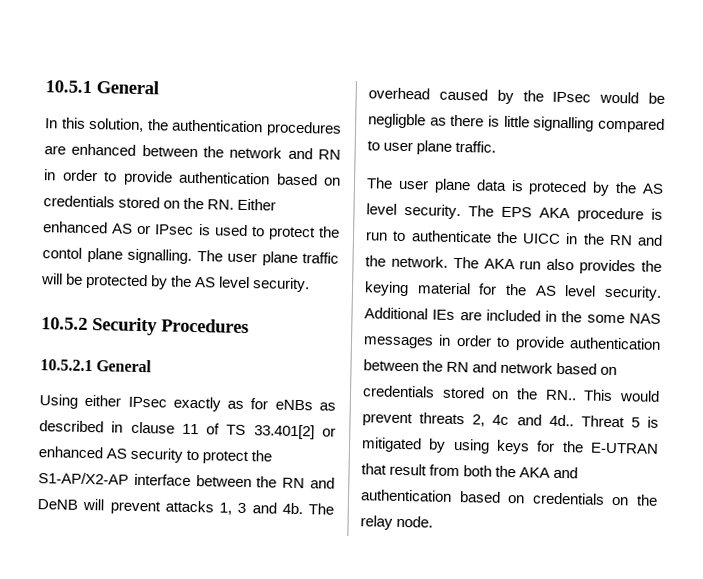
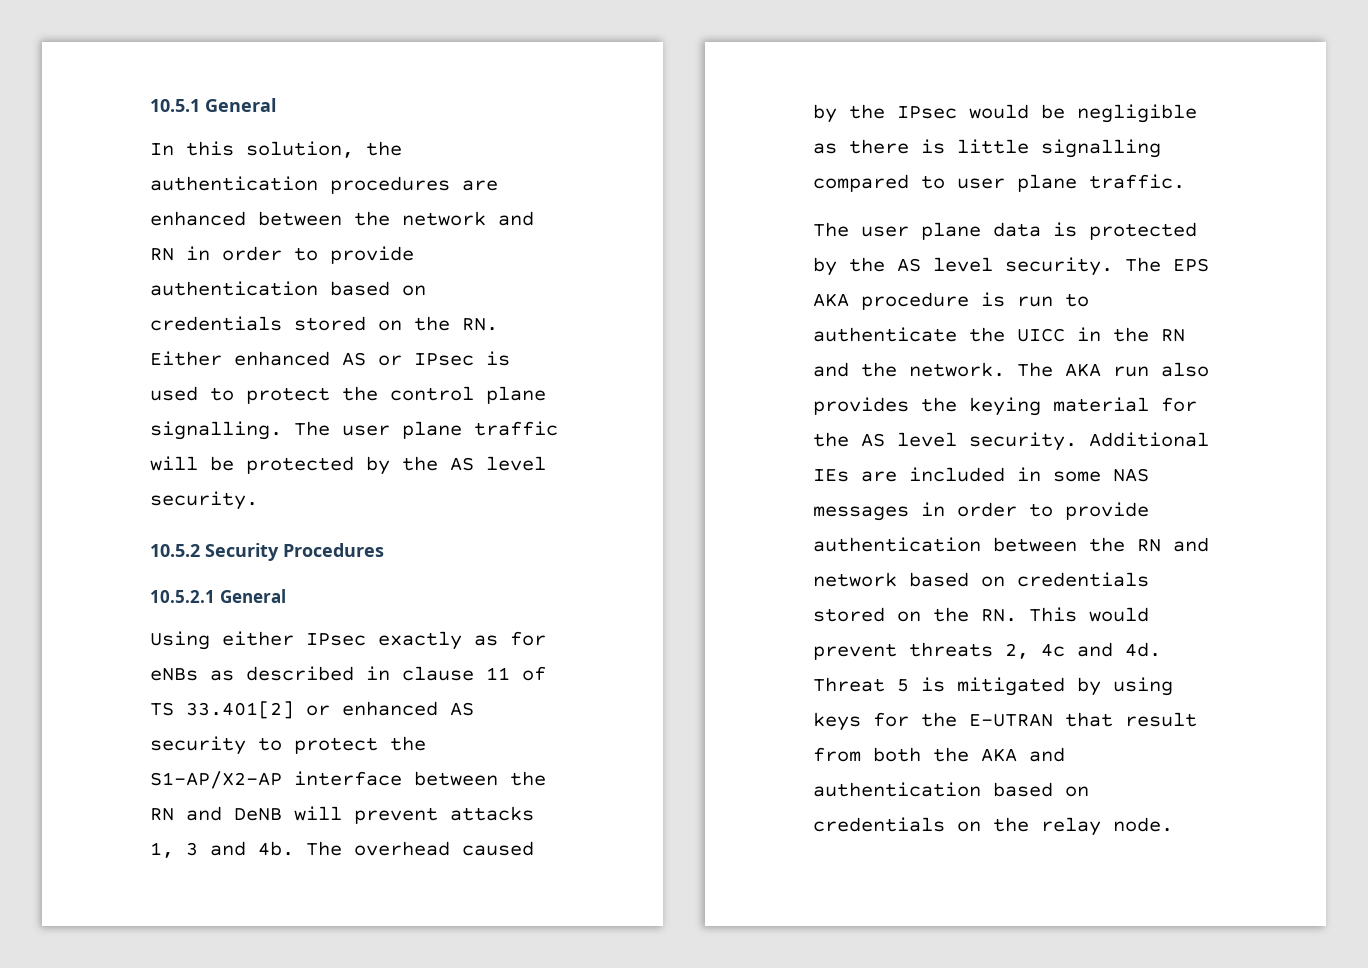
- In this solution, the authentication procedures are enhanced between the network and RN in order to provide authentication based on credentials stored on the RN. Either enhanced AS or IPsec is used to protect the contol plane signalling.
+ In this solution, the authentication procedures are enhanced between the network and RN in order to provide authentication based on credentials stored on the RN. Either enhanced AS or IPsec is used to protect the control plane signalling.
- The overhead caused by the IPsec would be negligble as there is little signalling compared to user plane traffic.
+ The overhead caused by the IPsec would be negligible as there is little signalling compared to user plane traffic.
- The user plane data is proteced by the AS level security.
+ The user plane data is protected by the AS level security.
- Additional IEs are included in the some NAS messages in order to provide authentication between the RN and network based on credentials stored on the RN.. This would prevent threats 2, 4c and 4d..
+ Additional IEs are included in some NAS messages in order to provide authentication between the RN and network based on credentials stored on the RN. This would prevent threats 2, 4c and 4d.

